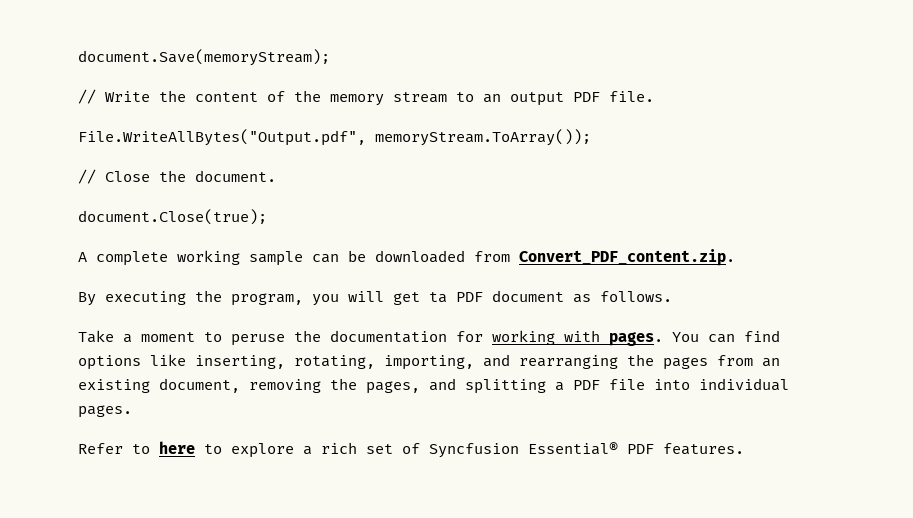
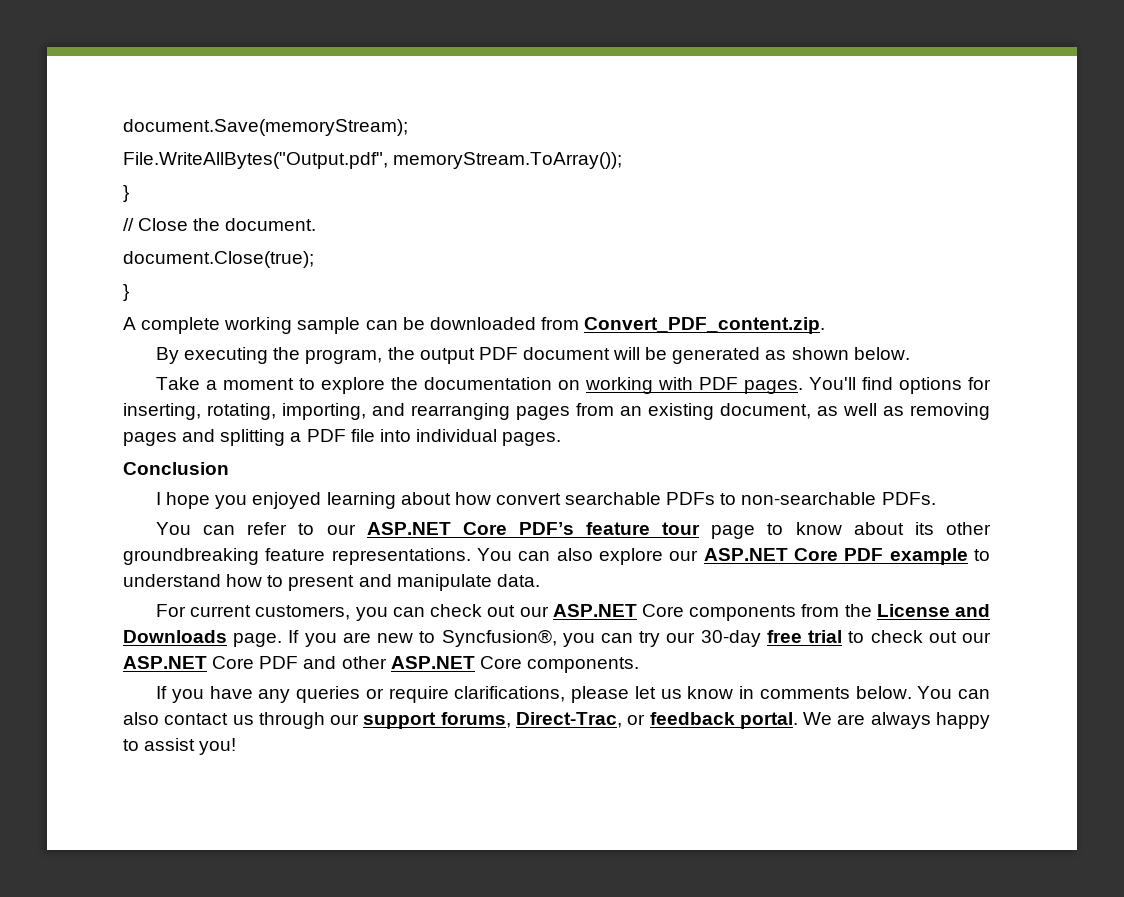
- // Write the content of the memory stream to an output PDF file.
  File.WriteAllBytes("Output.pdf", memoryStream.ToArray());
+ }
  document.Close(true);
+ }
- By executing the program, you will get ta PDF document as follows.
+ By executing the program, the output PDF document will be generated as shown below.
- Take a moment to peruse the documentation for working with pages. You can find options like inserting, rotating, importing, and rearranging the pages from an existing document, removing the pages, and splitting a PDF file into individual pages.
+ Take a moment to explore the documentation on working with PDF pages. You'll find options for inserting, rotating, importing, and rearranging pages from an existing document, as well as removing pages and splitting a PDF file into individual pages.
- Refer to here to explore a rich set of Syncfusion Essential® PDF features.
+ Conclusion
+ I hope you enjoyed learning about how convert searchable PDFs to non-searchable PDFs.
+ You can refer to our ASP.NET Core PDF’s feature tour page to know about its other groundbreaking feature representations. You can also explore our ASP.NET Core PDF example to understand how to present and manipulate data.
+ For current customers, you can check out our ASP.NET Core components from the License and Downloads page. If you are new to Syncfusion®, you can try our 30-day free trial to check out our ASP.NET Core PDF and other ASP.NET Core components.
+ If you have any queries or require clarifications, please let us know in comments below. You can also contact us through our support forums, Direct-Trac, or feedback portal. We are always happy to assist you!

